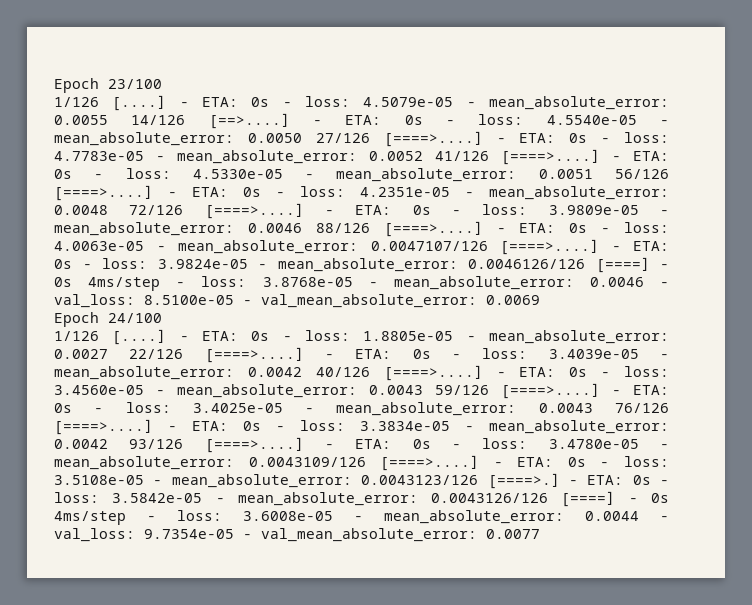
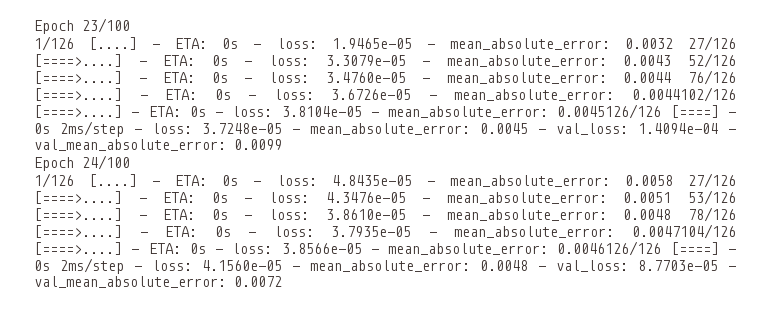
- - ETA: 0s - loss: 4.5079e-05 - mean_absolute_error: 0.0055 14/126 [==>....] - ETA: 0s - loss: 4.5540e-05 - mean_absolute_error: 0.0050 27/126 [====>....] - ETA: 0s - loss: 4.7783e-05 - mean_absolute_error: 0.0052 41/126 [====>....] - ETA: 0s - loss: 4.5330e-05 - mean_absolute_error: 0.0051 56/126 [====>....] - ETA: 0s - loss: 4.2351e-05 - mean_absolute_error: 0.0048 72/126 [====>....] - ETA: 0s - loss: 3.9809e-05 - mean_absolute_error: 0.0046 88/126 [====>....] - ETA: 0s - loss: 4.0063e-05 - mean_absolute_error: 0.0047107/126 [====>....] - ETA: 0s - loss: 3.9824e-05 - mean_absolute_error: 0.0046126/126 [====] - 0s 4ms/step - loss: 3.8768e-05 - mean_absolute_error: 0.0046 - val_loss: 8.5100e-05 - val_mean_absolute_error: 0.0069
+ - ETA: 0s - loss: 1.9465e-05 - mean_absolute_error: 0.0032 27/126 [====>....] - ETA: 0s - loss: 3.3079e-05 - mean_absolute_error: 0.0043 52/126 [====>....] - ETA: 0s - loss: 3.4760e-05 - mean_absolute_error: 0.0044 76/126 [====>....] - ETA: 0s - loss: 3.6726e-05 - mean_absolute_error: 0.0044102/126 [====>....] - ETA: 0s - loss: 3.8104e-05 - mean_absolute_error: 0.0045126/126 [====] - 0s 2ms/step - loss: 3.7248e-05 - mean_absolute_error: 0.0045 - val_loss: 1.4094e-04 - val_mean_absolute_error: 0.0099
- - ETA: 0s - loss: 1.8805e-05 - mean_absolute_error: 0.0027 22/126 [====>....] - ETA: 0s - loss: 3.4039e-05 - mean_absolute_error: 0.0042 40/126 [====>....] - ETA: 0s - loss: 3.4560e-05 - mean_absolute_error: 0.0043 59/126 [====>....] - ETA: 0s - loss: 3.4025e-05 - mean_absolute_error: 0.0043 76/126 [====>....] - ETA: 0s - loss: 3.3834e-05 - mean_absolute_error: 0.0042 93/126 [====>....] - ETA: 0s - loss: 3.4780e-05 - mean_absolute_error: 0.0043109/126 [====>....] - ETA: 0s - loss: 3.5108e-05 - mean_absolute_error: 0.0043123/126 [====>.] - ETA: 0s - loss: 3.5842e-05 - mean_absolute_error: 0.0043126/126 [====] - 0s 4ms/step - loss: 3.6008e-05 - mean_absolute_error: 0.0044 - val_loss: 9.7354e-05 - val_mean_absolute_error: 0.0077
+ - ETA: 0s - loss: 4.8435e-05 - mean_absolute_error: 0.0058 27/126 [====>....] - ETA: 0s - loss: 4.3476e-05 - mean_absolute_error: 0.0051 53/126 [====>....] - ETA: 0s - loss: 3.8610e-05 - mean_absolute_error: 0.0048 78/126 [====>....] - ETA: 0s - loss: 3.7935e-05 - mean_absolute_error: 0.0047104/126 [====>....] - ETA: 0s - loss: 3.8566e-05 - mean_absolute_error: 0.0046126/126 [====] - 0s 2ms/step - loss: 4.1560e-05 - mean_absolute_error: 0.0048 - val_loss: 8.7703e-05 - val_mean_absolute_error: 0.0072

